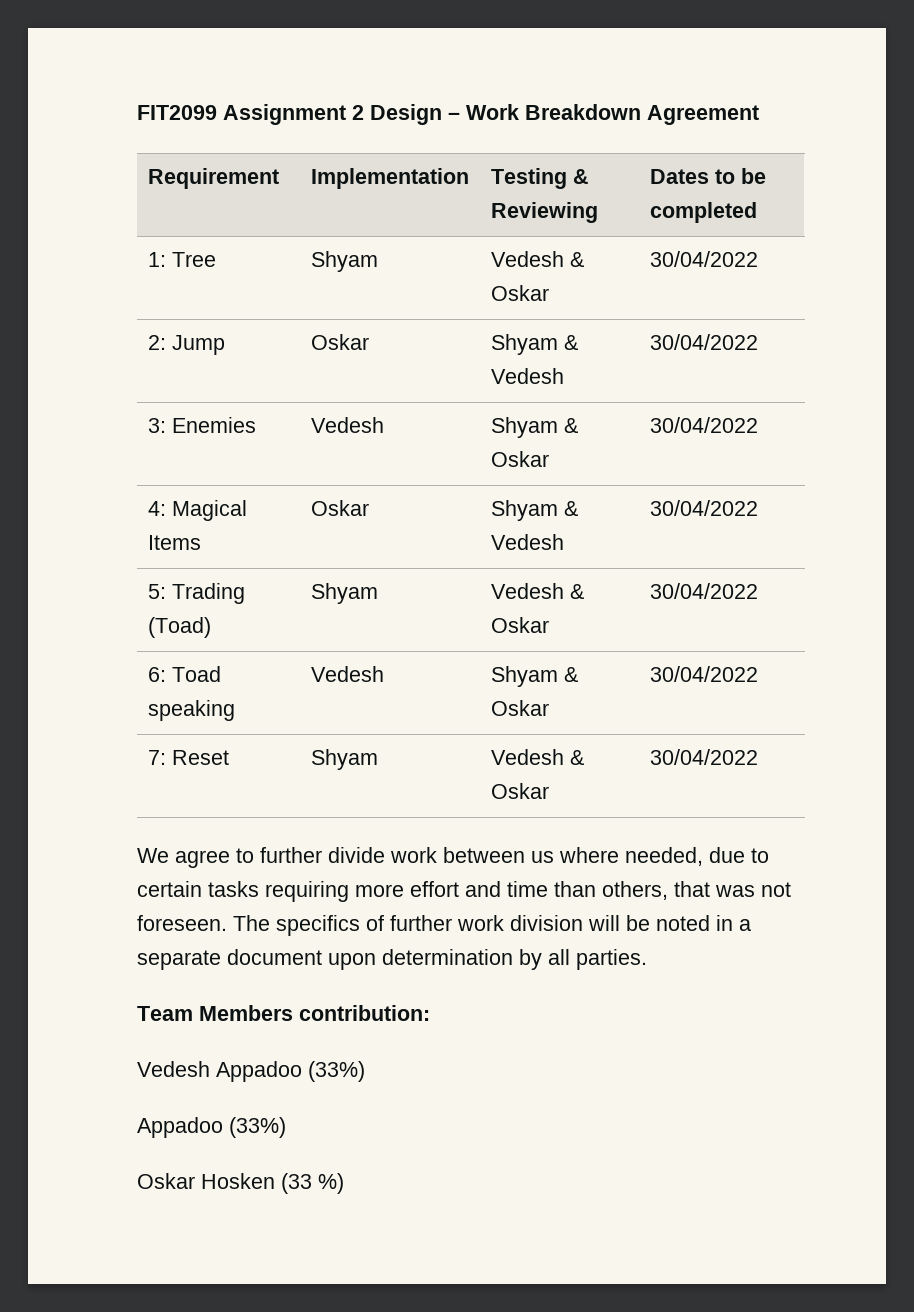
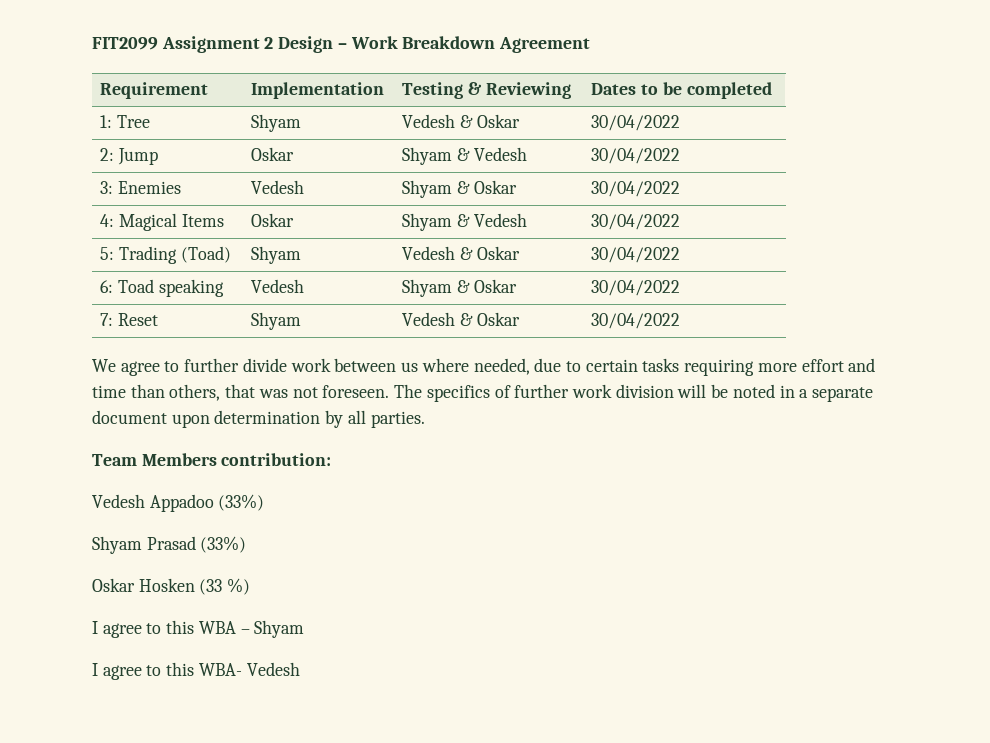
  Vedesh Appadoo (33%)
- Appadoo (33%)
+ Shyam Prasad (33%)
+ I agree to this WBA – Shyam
+ I agree to this WBA- Vedesh

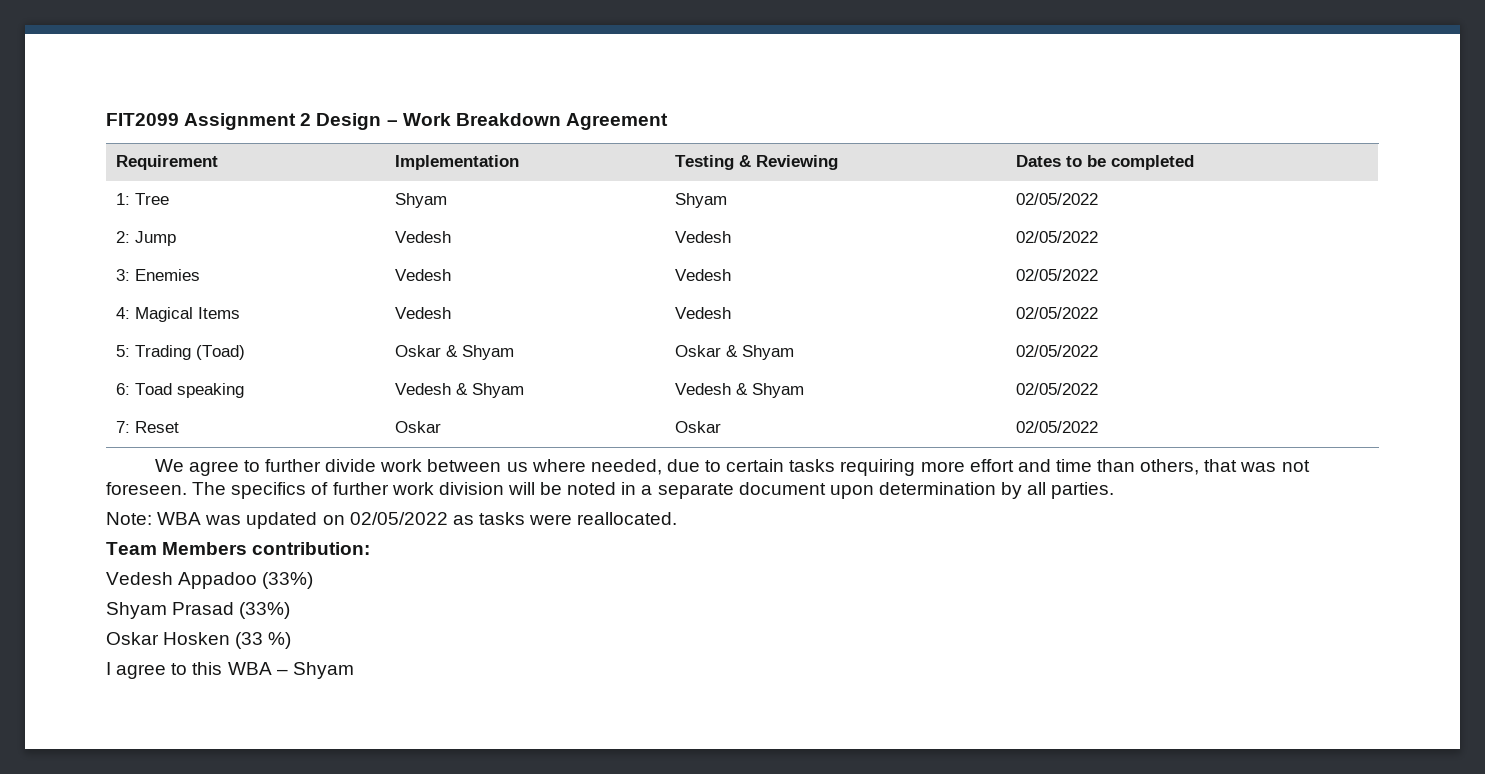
- 1: Tree | Shyam | Vedesh & Oskar | 30/04/2022
+ 1: Tree | Shyam | Shyam | 02/05/2022
- 2: Jump | Oskar | Shyam & Vedesh | 30/04/2022
+ 2: Jump | Vedesh | Vedesh | 02/05/2022
- 3: Enemies | Vedesh | Shyam & Oskar | 30/04/2022
+ 3: Enemies | Vedesh | Vedesh | 02/05/2022
- 4: Magical Items | Oskar | Shyam & Vedesh | 30/04/2022
+ 4: Magical Items | Vedesh | Vedesh | 02/05/2022
- 5: Trading (Toad) | Shyam | Vedesh & Oskar | 30/04/2022
+ 5: Trading (Toad) | Oskar & Shyam | Oskar & Shyam | 02/05/2022
- 6: Toad speaking | Vedesh | Shyam & Oskar | 30/04/2022
+ 6: Toad speaking | Vedesh & Shyam | Vedesh & Shyam | 02/05/2022
- 7: Reset | Shyam | Vedesh & Oskar | 30/04/2022
+ 7: Reset | Oskar | Oskar | 02/05/2022
+ Note: WBA was updated on 02/05/2022 as tasks were reallocated.
- I agree to this WBA- Vedesh

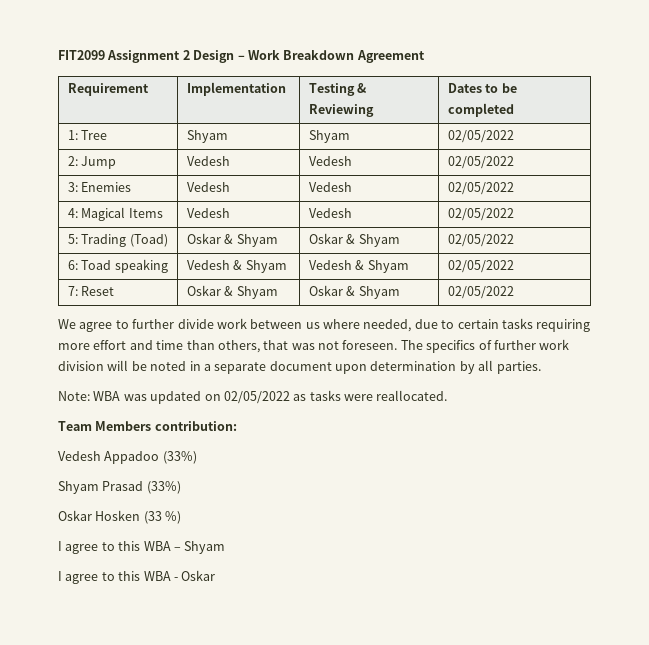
- 7: Reset | Oskar | Oskar | 02/05/2022
+ 7: Reset | Oskar & Shyam | Oskar & Shyam | 02/05/2022
+ I agree to this WBA - Oskar

